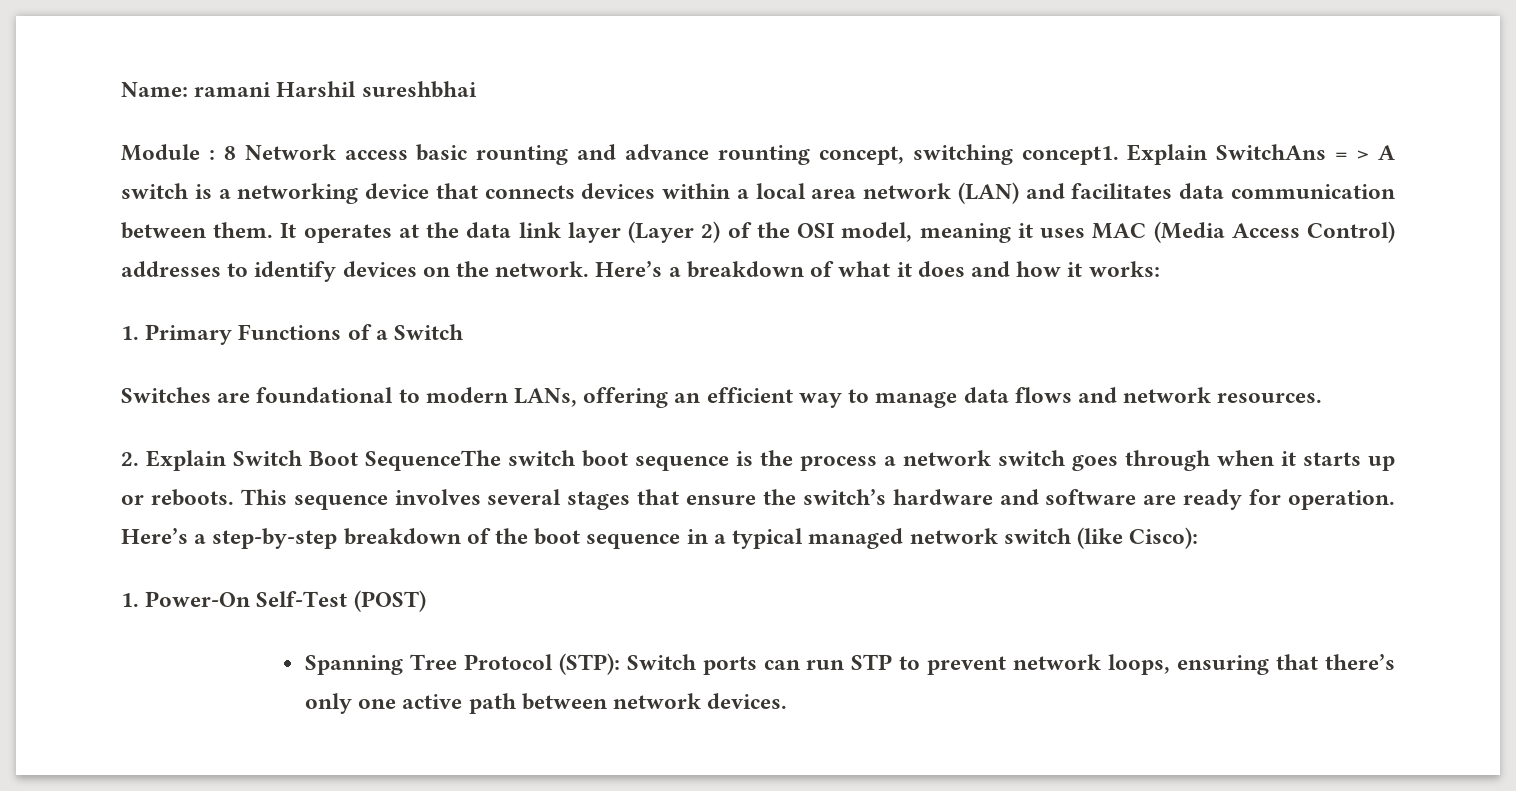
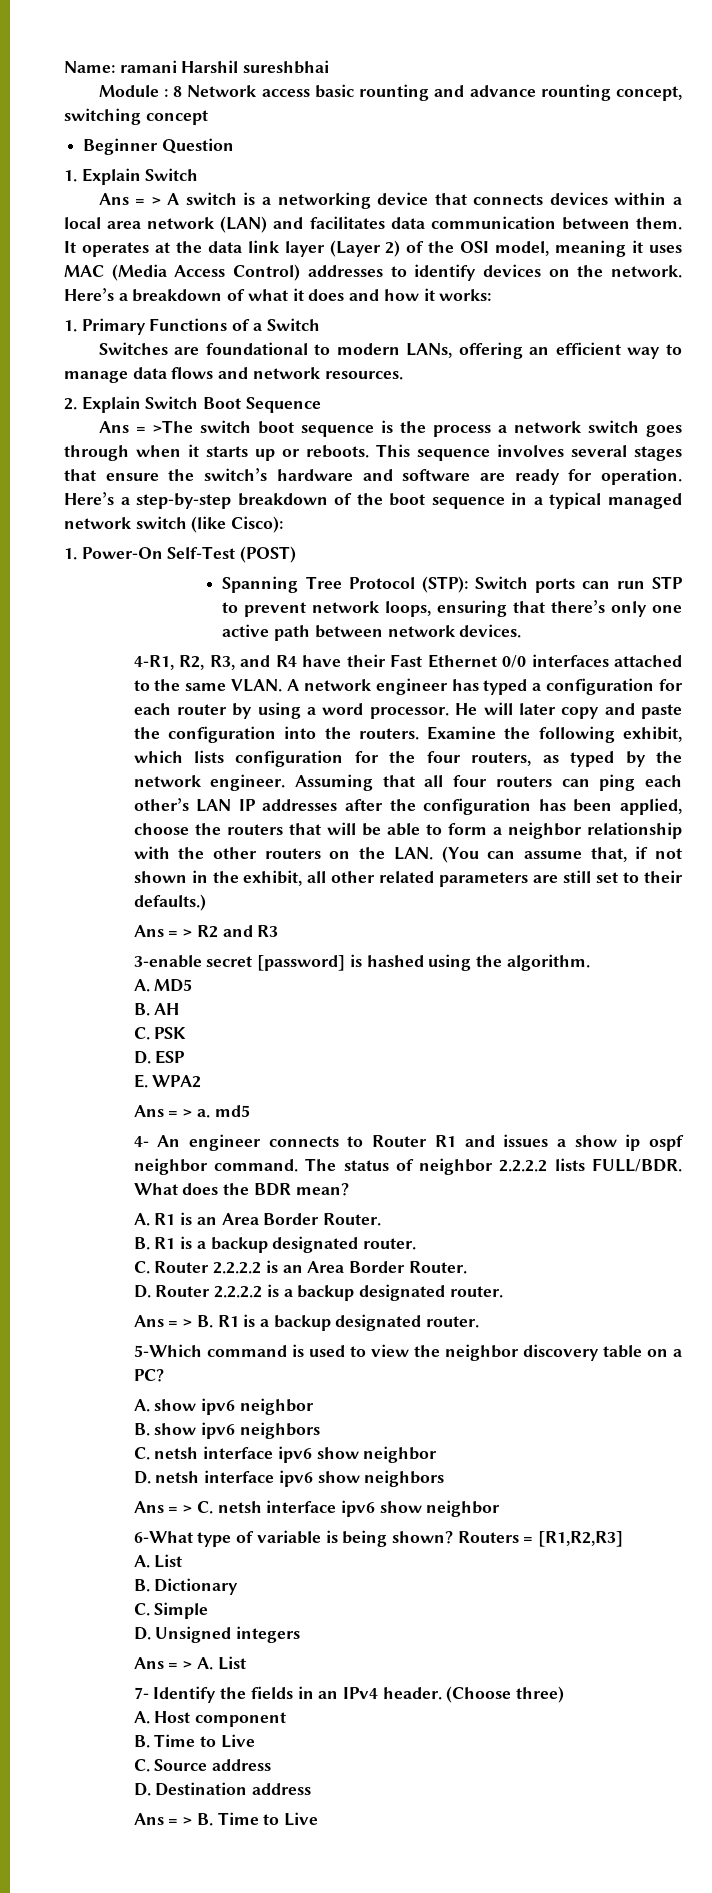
- Module : 8 Network access basic rounting and advance rounting concept, switching concept1. Explain SwitchAns = > A switch is a networking device that connects devices within a local area network (LAN) and facilitates data communication between them.
+ Module : 8 Network access basic rounting and advance rounting concept, switching concept
+ Beginner Question
+ 1. Explain Switch
+ Ans = > A switch is a networking device that connects devices within a local area network (LAN) and facilitates data communication between them.
- 2. Explain Switch Boot SequenceThe switch boot sequence is the process a network switch goes through when it starts up or reboots.
+ 2. Explain Switch Boot Sequence
+ Ans = >The switch boot sequence is the process a network switch goes through when it starts up or reboots.
+ 4-R1, R2, R3, and R4 have their Fast Ethernet 0/0 interfaces attached to the same VLAN. A network engineer has typed a configuration for each router by using a word processor. He will later copy and paste the configuration into the routers. Examine the following exhibit, which lists configuration for the four routers, as typed by the network engineer. Assuming that all four routers can ping each other’s LAN IP addresses after the configuration has been applied, choose the routers that will be able to form a neighbor relationship with the other routers on the LAN. (You can assume that, if not shown in the exhibit, all other related parameters are still set to their defaults.)
+ Ans = > R2 and R3
+ 3-enable secret [password] is hashed using the algorithm.
+ A. MD5
+ B. AH
+ C. PSK
+ D. ESP
+ E. WPA2
+ Ans = > a. md5
+ 4- An engineer connects to Router R1 and issues a show ip ospf neighbor command. The status of neighbor 2.2.2.2 lists FULL/BDR. What does the BDR mean?
+ A. R1 is an Area Border Router.
+ B. R1 is a backup designated router.
+ C. Router 2.2.2.2 is an Area Border Router.
+ D. Router 2.2.2.2 is a backup designated router.
+ Ans = > B. R1 is a backup designated router.
+ 5-Which command is used to view the neighbor discovery table on a PC?
+ A. show ipv6 neighbor
+ B. show ipv6 neighbors
+ C. netsh interface ipv6 show neighbor
+ D. netsh interface ipv6 show neighbors
+ Ans = > C. netsh interface ipv6 show neighbor
+ 6-What type of variable is being shown? Routers = [R1,R2,R3]
+ A. List
+ B. Dictionary
+ C. Simple
+ D. Unsigned integers
+ Ans = > A. List
+ 7- Identify the fields in an IPv4 header. (Choose three)
+ A. Host component
+ B. Time to Live
+ C. Source address
+ D. Destination address
+ Ans = > B. Time to Live

